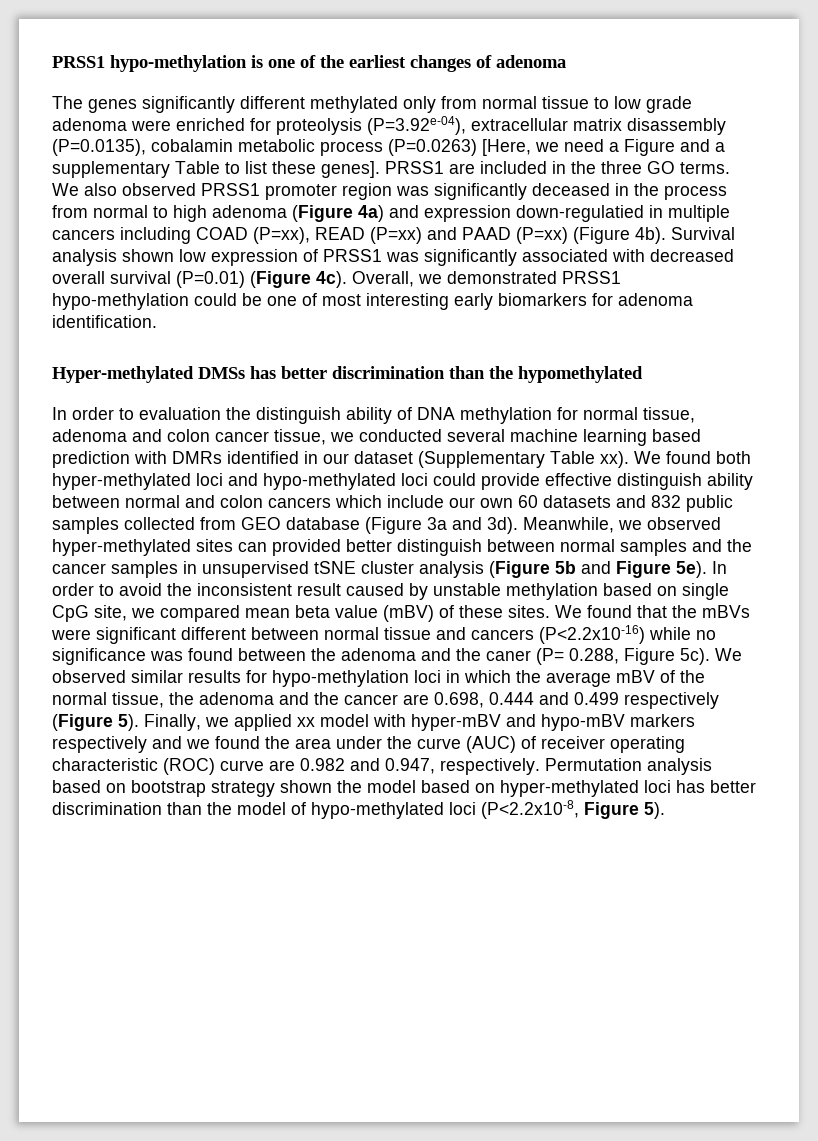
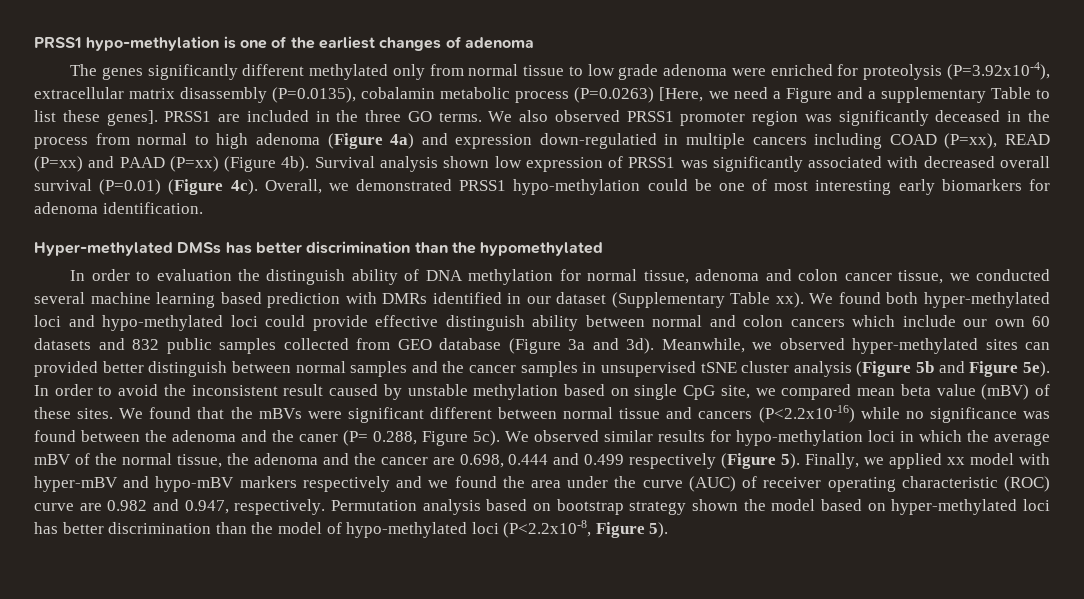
- The genes significantly different methylated only from normal tissue to low grade adenoma were enriched for proteolysis (P=3.92e-04), extracellular matrix disassembly (P=0.0135), cobalamin metabolic process (P=0.0263) [Here, we need a Figure and a supplementary Table to list these genes].
+ The genes significantly different methylated only from normal tissue to low grade adenoma were enriched for proteolysis (P=3.92x10-4), extracellular matrix disassembly (P=0.0135), cobalamin metabolic process (P=0.0263) [Here, we need a Figure and a supplementary Table to list these genes].

